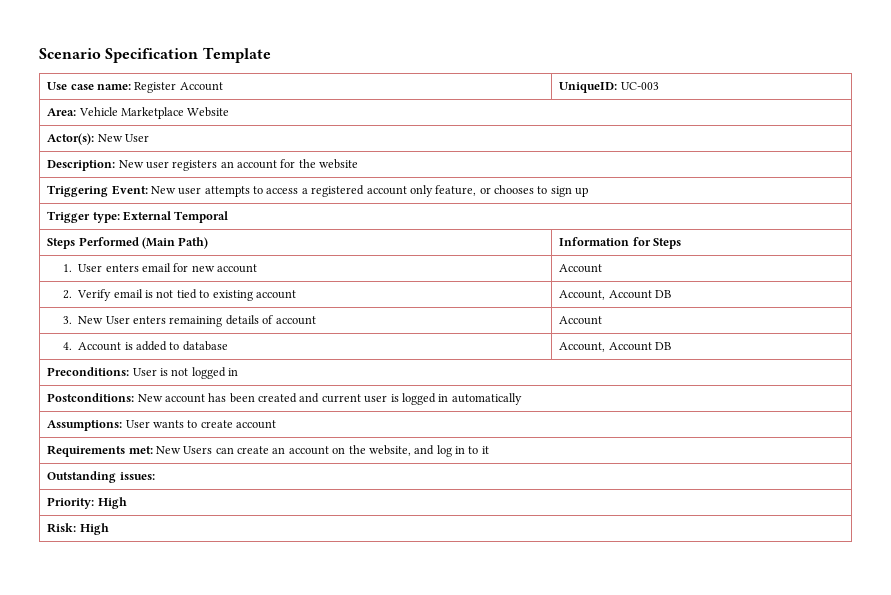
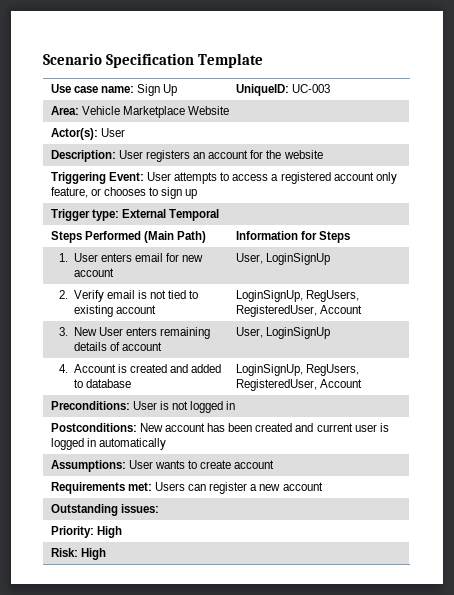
- Use case name: Register Account | UniqueID: UC-003
+ Use case name: Sign Up | UniqueID: UC-003
- Actor(s): New User
+ Actor(s): User
- Description: New user registers an account for the website
+ Description: User registers an account for the website
- Triggering Event: New user attempts to access a registered account only feature, or chooses to sign up
+ Triggering Event: User attempts to access a registered account only feature, or chooses to sign up
- 1. User enters email for new account | Account
+ 1. User enters email for new account | User, LoginSignUp
- 2. Verify email is not tied to existing account | Account, Account DB
+ 2. Verify email is not tied to existing account | LoginSignUp, RegUsers, RegisteredUser, Account
- 3. New User enters remaining details of account | Account
+ 3. New User enters remaining details of account | User, LoginSignUp
- 4. Account is added to database | Account, Account DB
+ 4. Account is created and added to database | LoginSignUp, RegUsers, RegisteredUser, Account
- Requirements met: New Users can create an account on the website, and log in to it
+ Requirements met: Users can register a new account

